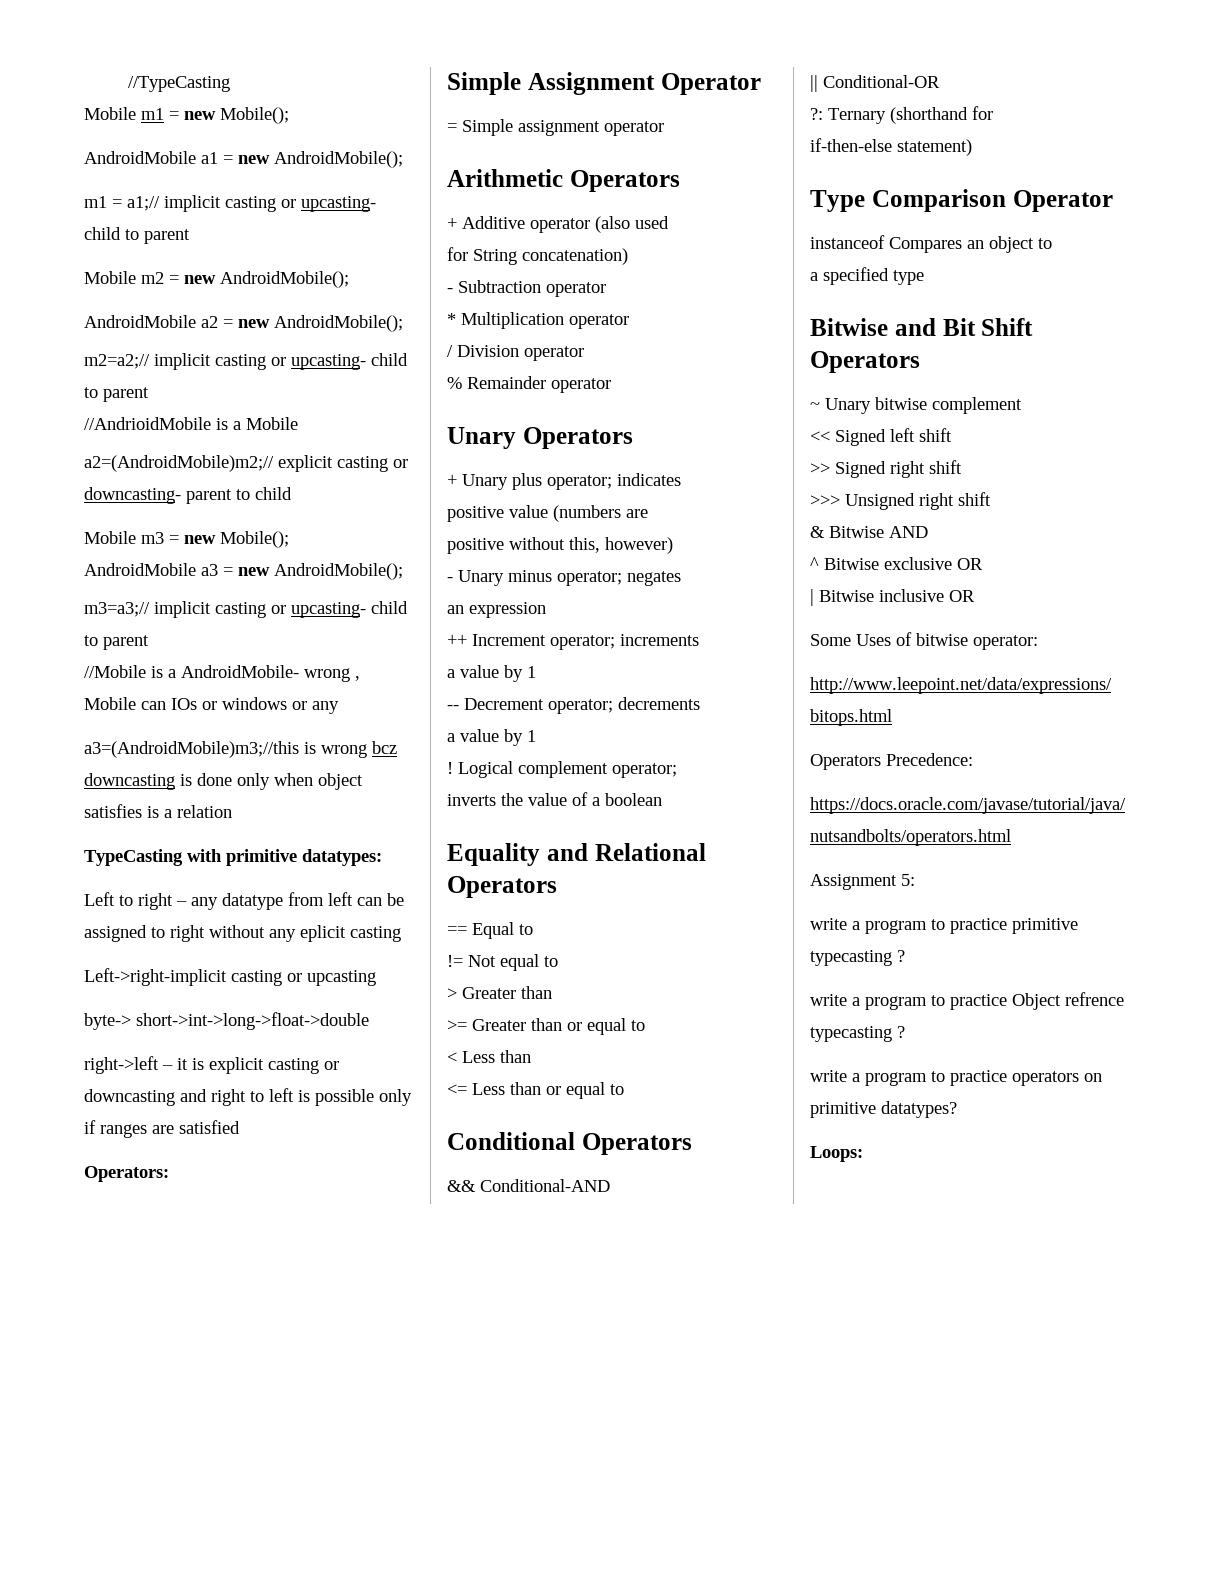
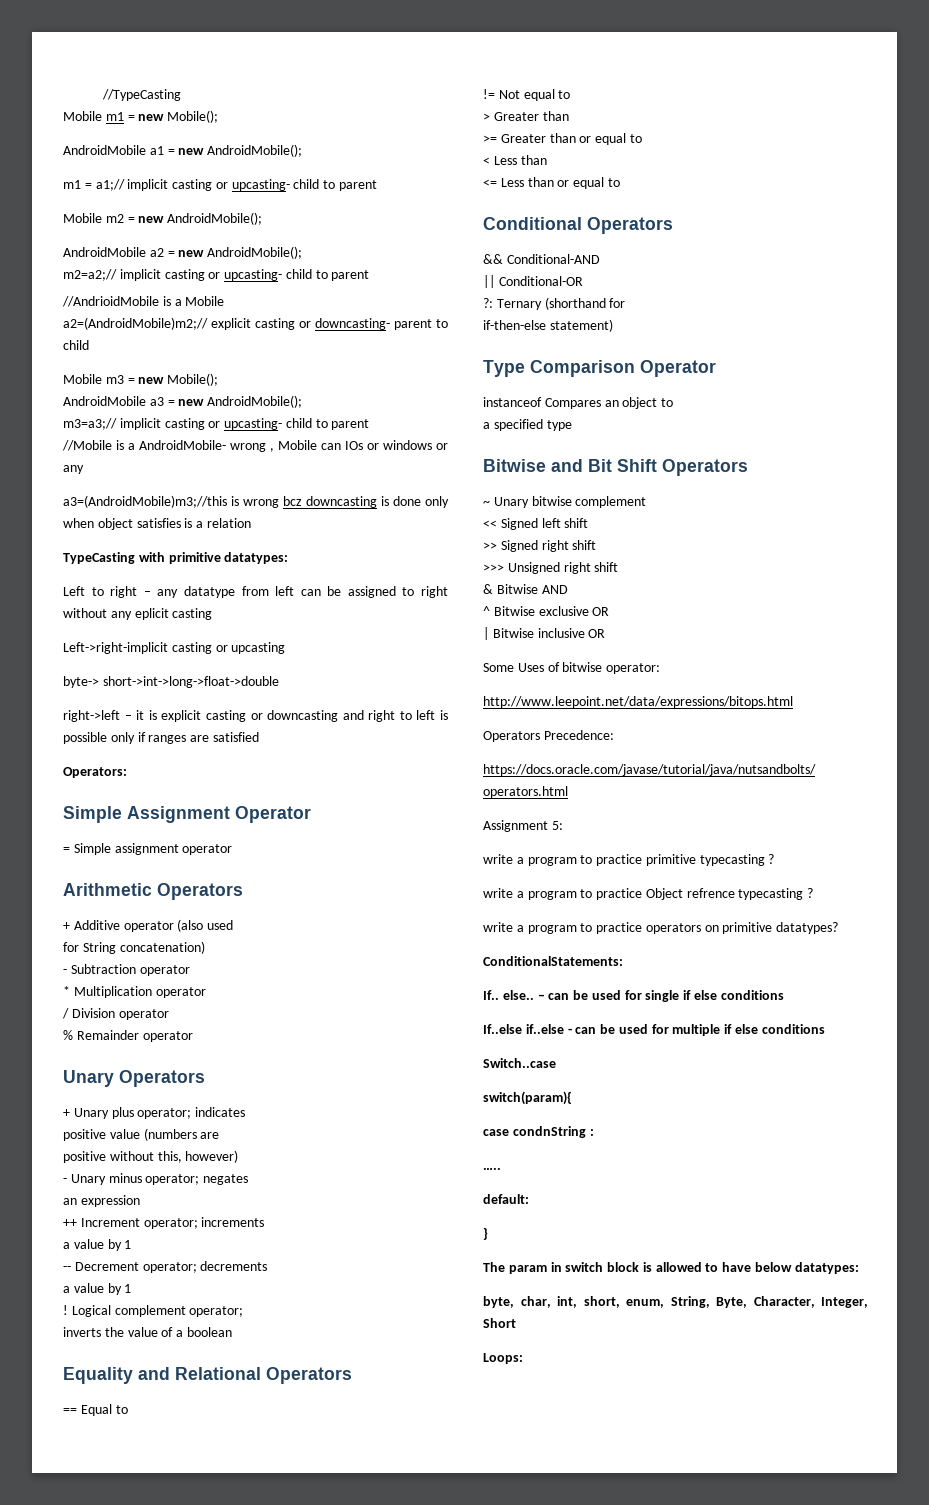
+ ConditionalStatements:
+ If.. else.. – can be used for single if else conditions
+ If..else if..else - can be used for multiple if else conditions
+ Switch..case
+ switch(param){
+ case condnString :
+ …..
+ default:
+ }
+ The param in switch block is allowed to have below datatypes:
+ byte, char, int, short, enum, String, Byte, Character, Integer, Short

